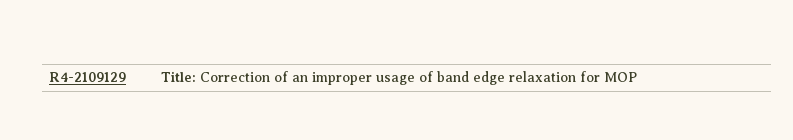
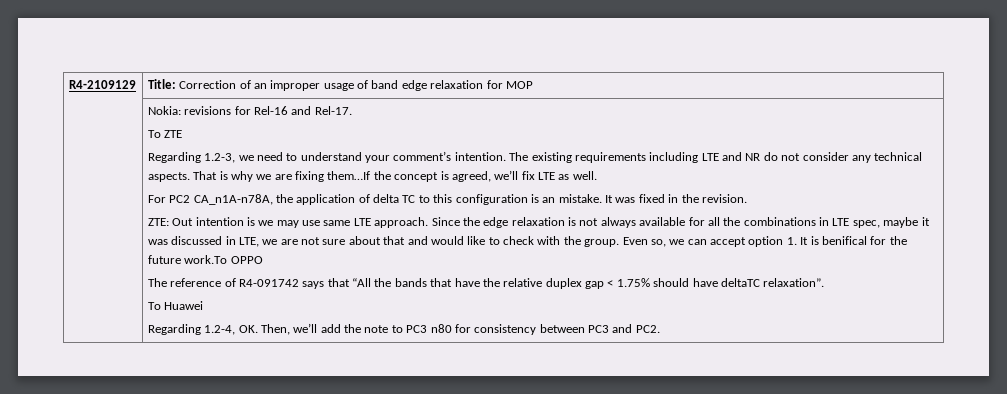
+ Nokia: revisions for Rel-16 and Rel-17.
+ To ZTE
+ Regarding 1.2-3, we need to understand your comment’s intention. The existing requirements including LTE and NR do not consider any technical aspects. That is why we are fixing them…If the concept is agreed, we’ll fix LTE as well.
+ For PC2 CA_n1A-n78A, the application of delta TC to this configuration is an mistake. It was fixed in the revision.
+ ZTE: Out intention is we may use same LTE approach. Since the edge relaxation is not always available for all the combinations in LTE spec, maybe it was discussed in LTE, we are not sure about that and would like to check with the group. Even so, we can accept option 1. It is benifical for the future work.To OPPO
+ The reference of R4-091742 says that “All the bands that have the relative duplex gap < 1.75% should have deltaTC relaxation”.
+ To Huawei
+ Regarding 1.2-4, OK. Then, we’ll add the note to PC3 n80 for consistency between PC3 and PC2.

